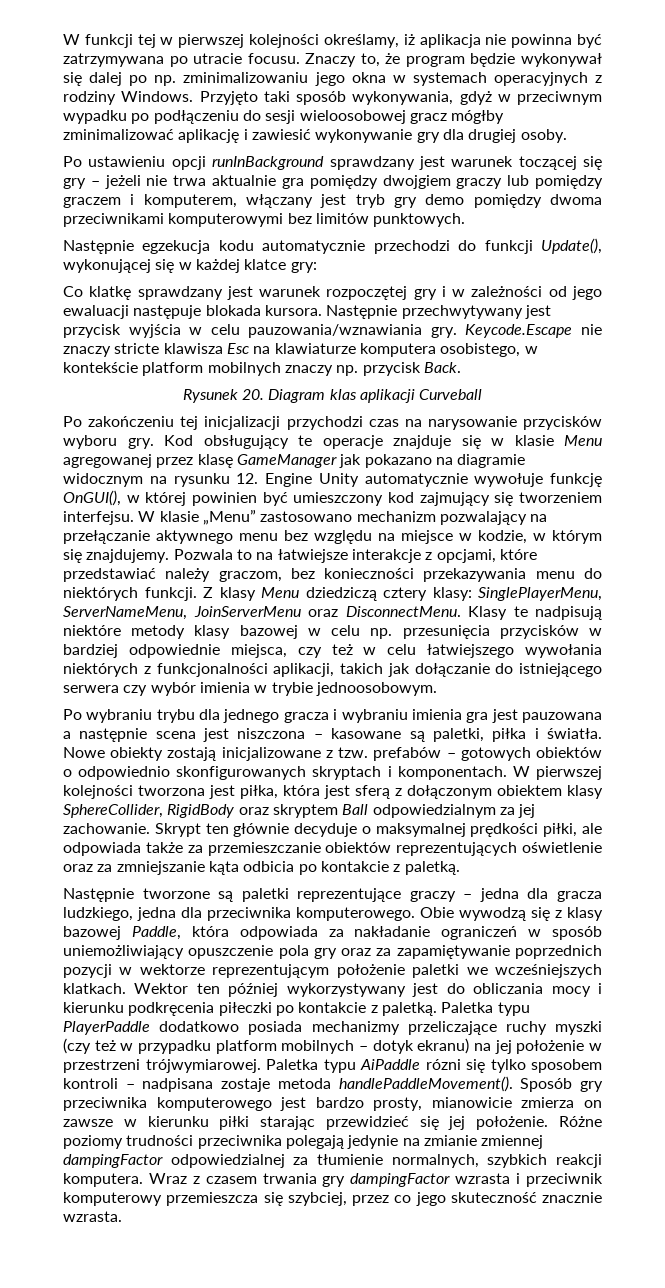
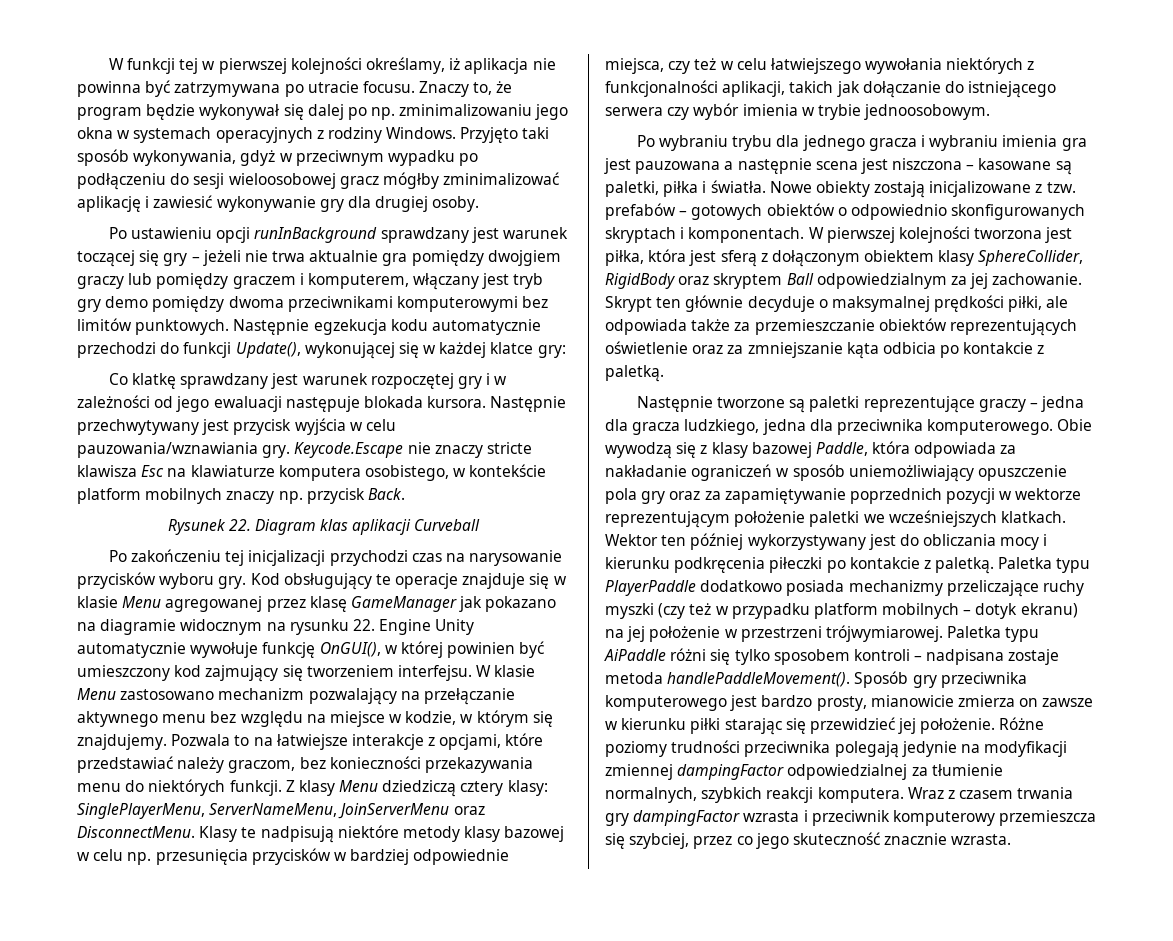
- Po ustawieniu opcji runInBackground sprawdzany jest warunek toczącej się gry – jeżeli nie trwa aktualnie gra pomiędzy dwojgiem graczy lub pomiędzy graczem i komputerem, włączany jest tryb gry demo pomiędzy dwoma przeciwnikami komputerowymi bez limitów punktowych.
- Następnie egzekucja kodu automatycznie przechodzi do funkcji Update(), wykonującej się w każdej klatce gry:
+ Po ustawieniu opcji runInBackground sprawdzany jest warunek toczącej się gry – jeżeli nie trwa aktualnie gra pomiędzy dwojgiem graczy lub pomiędzy graczem i komputerem, włączany jest tryb gry demo pomiędzy dwoma przeciwnikami komputerowymi bez limitów punktowych. Następnie egzekucja kodu automatycznie przechodzi do funkcji Update(), wykonującej się w każdej klatce gry:
- Rysunek 20. Diagram klas aplikacji Curveball
+ Rysunek 22. Diagram klas aplikacji Curveball
- Kod obsługujący te operacje znajduje się w klasie Menu agregowanej przez klasę GameManager jak pokazano na diagramie widocznym na rysunku 12. Engine Unity automatycznie wywołuje funkcję OnGUI(), w której powinien być umieszczony kod zajmujący się tworzeniem interfejsu.
+ Kod obsługujący te operacje znajduje się w klasie Menu agregowanej przez klasę GameManager jak pokazano na diagramie widocznym na rysunku 22. Engine Unity automatycznie wywołuje funkcję OnGUI(), w której powinien być umieszczony kod zajmujący się tworzeniem interfejsu.
- W klasie „Menu” zastosowano mechanizm pozwalający na przełączanie aktywnego menu bez względu na miejsce w kodzie, w którym się znajdujemy.
+ W klasie Menu zastosowano mechanizm pozwalający na przełączanie aktywnego menu bez względu na miejsce w kodzie, w którym się znajdujemy.
- Paletka typu AiPaddle rózni się tylko sposobem kontroli – nadpisana zostaje metoda handlePaddleMovement().
+ Paletka typu AiPaddle różni się tylko sposobem kontroli – nadpisana zostaje metoda handlePaddleMovement().
- Sposób gry przeciwnika komputerowego jest bardzo prosty, mianowicie zmierza on zawsze w kierunku piłki starając przewidzieć się jej położenie.
+ Sposób gry przeciwnika komputerowego jest bardzo prosty, mianowicie zmierza on zawsze w kierunku piłki starając się przewidzieć jej położenie.
- Różne poziomy trudności przeciwnika polegają jedynie na zmianie zmiennej dampingFactor odpowiedzialnej za tłumienie normalnych, szybkich reakcji komputera.
+ Różne poziomy trudności przeciwnika polegają jedynie na modyfikacji zmiennej dampingFactor odpowiedzialnej za tłumienie normalnych, szybkich reakcji komputera.

